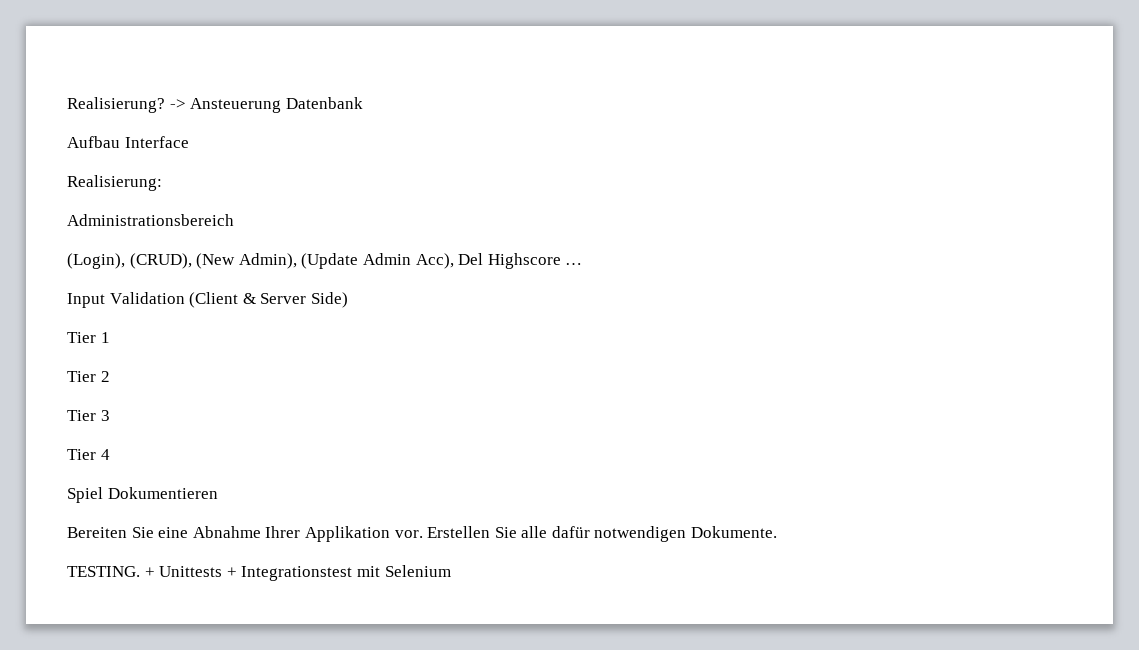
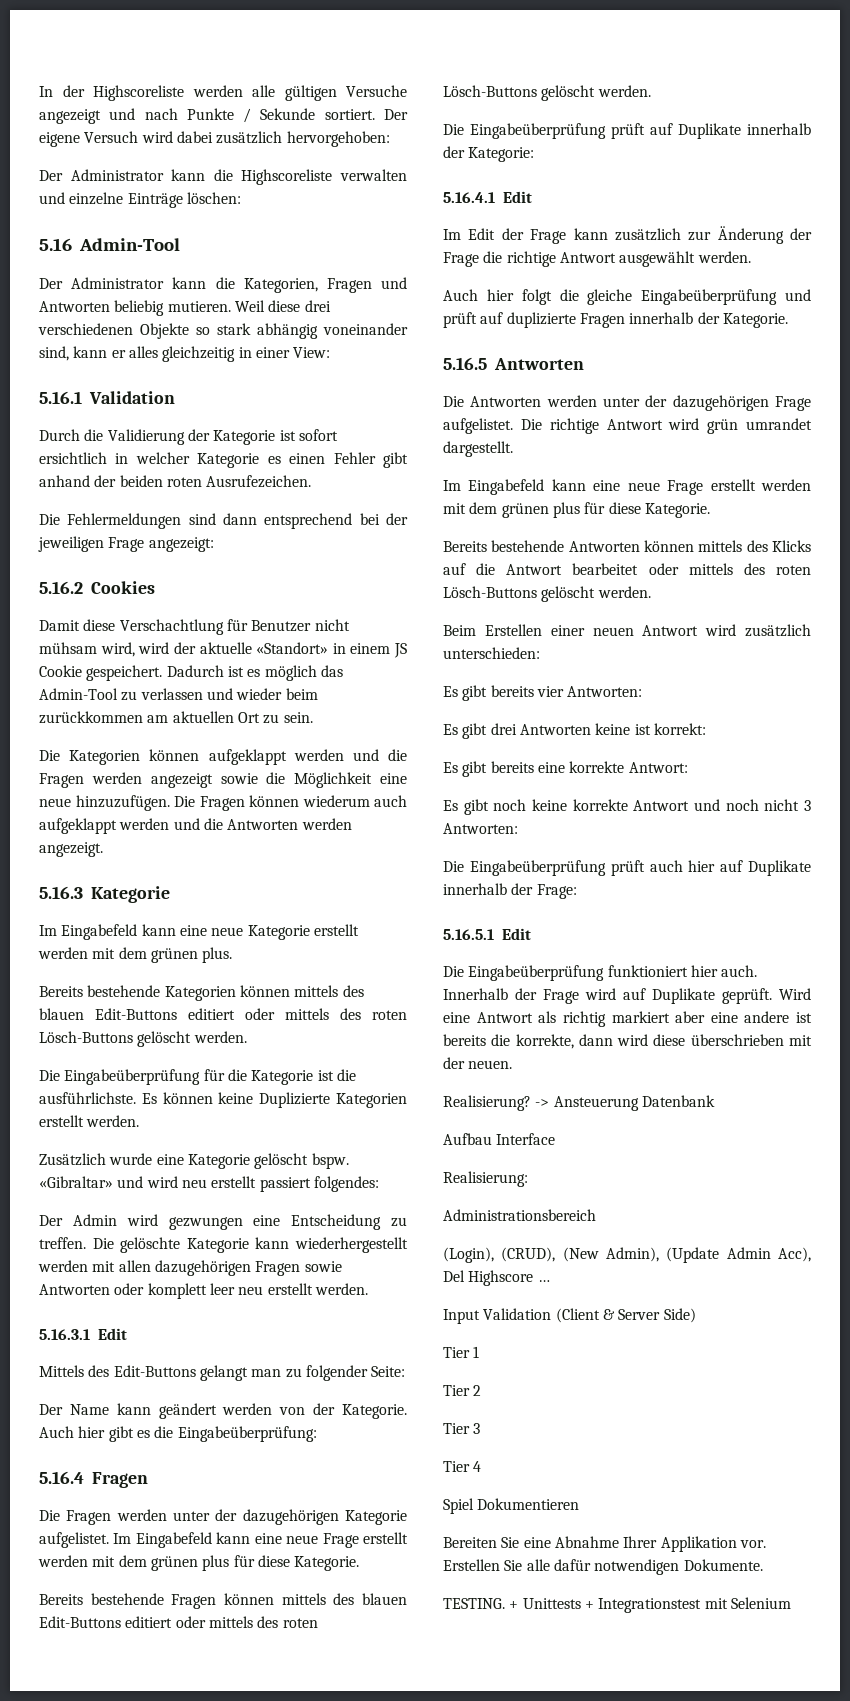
+ In der Highscoreliste werden alle gültigen Versuche angezeigt und nach Punkte / Sekunde sortiert. Der eigene Versuch wird dabei zusätzlich hervorgehoben:
+ Der Administrator kann die Highscoreliste verwalten und einzelne Einträge löschen:
+ 5.16 Admin-Tool
+ Der Administrator kann die Kategorien, Fragen und Antworten beliebig mutieren. Weil diese drei verschiedenen Objekte so stark abhängig voneinander sind, kann er alles gleichzeitig in einer View:
+ 5.16.1 Validation
+ Durch die Validierung der Kategorie ist sofort ersichtlich in welcher Kategorie es einen Fehler gibt anhand der beiden roten Ausrufezeichen.
+ Die Fehlermeldungen sind dann entsprechend bei der jeweiligen Frage angezeigt:
+ 5.16.2 Cookies
+ Damit diese Verschachtlung für Benutzer nicht mühsam wird, wird der aktuelle «Standort» in einem JS Cookie gespeichert. Dadurch ist es möglich das Admin-Tool zu verlassen und wieder beim zurückkommen am aktuellen Ort zu sein.
+ Die Kategorien können aufgeklappt werden und die Fragen werden angezeigt sowie die Möglichkeit eine neue hinzuzufügen. Die Fragen können wiederum auch aufgeklappt werden und die Antworten werden angezeigt.
+ 5.16.3 Kategorie
+ Im Eingabefeld kann eine neue Kategorie erstellt werden mit dem grünen plus.
+ Bereits bestehende Kategorien können mittels des blauen Edit-Buttons editiert oder mittels des roten Lösch-Buttons gelöscht werden.
+ Die Eingabeüberprüfung für die Kategorie ist die ausführlichste. Es können keine Duplizierte Kategorien erstellt werden.
+ Zusätzlich wurde eine Kategorie gelöscht bspw. «Gibraltar» und wird neu erstellt passiert folgendes:
+ Der Admin wird gezwungen eine Entscheidung zu treffen. Die gelöschte Kategorie kann wiederhergestellt werden mit allen dazugehörigen Fragen sowie Antworten oder komplett leer neu erstellt werden.
+ 5.16.3.1 Edit
+ Mittels des Edit-Buttons gelangt man zu folgender Seite:
+ Der Name kann geändert werden von der Kategorie. Auch hier gibt es die Eingabeüberprüfung:
+ 5.16.4 Fragen
+ Die Fragen werden unter der dazugehörigen Kategorie aufgelistet. Im Eingabefeld kann eine neue Frage erstellt werden mit dem grünen plus für diese Kategorie.
+ Bereits bestehende Fragen können mittels des blauen Edit-Buttons editiert oder mittels des roten Lösch-Buttons gelöscht werden.
+ Die Eingabeüberprüfung prüft auf Duplikate innerhalb der Kategorie:
+ 5.16.4.1 Edit
+ Im Edit der Frage kann zusätzlich zur Änderung der Frage die richtige Antwort ausgewählt werden.
+ Auch hier folgt die gleiche Eingabeüberprüfung und prüft auf duplizierte Fragen innerhalb der Kategorie.
+ 5.16.5 Antworten
+ Die Antworten werden unter der dazugehörigen Frage aufgelistet. Die richtige Antwort wird grün umrandet dargestellt.
+ Im Eingabefeld kann eine neue Frage erstellt werden mit dem grünen plus für diese Kategorie.
+ Bereits bestehende Antworten können mittels des Klicks auf die Antwort bearbeitet oder mittels des roten Lösch-Buttons gelöscht werden.
+ Beim Erstellen einer neuen Antwort wird zusätzlich unterschieden:
+ Es gibt bereits vier Antworten:
+ Es gibt drei Antworten keine ist korrekt:
+ Es gibt bereits eine korrekte Antwort:
+ Es gibt noch keine korrekte Antwort und noch nicht 3 Antworten:
+ Die Eingabeüberprüfung prüft auch hier auf Duplikate innerhalb der Frage:
+ 5.16.5.1 Edit
+ Die Eingabeüberprüfung funktioniert hier auch. Innerhalb der Frage wird auf Duplikate geprüft. Wird eine Antwort als richtig markiert aber eine andere ist bereits die korrekte, dann wird diese überschrieben mit der neuen.

